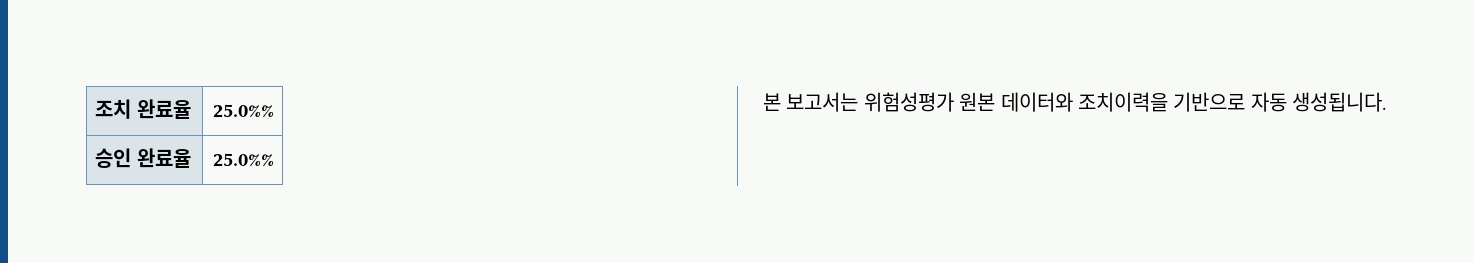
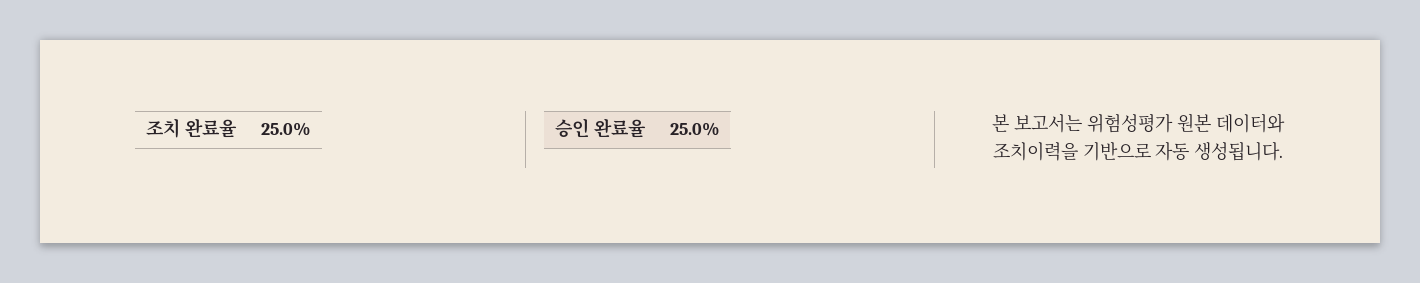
- 조치 완료율 | 25.0%%
+ 조치 완료율 | 25.0%
- 승인 완료율 | 25.0%%
+ 승인 완료율 | 25.0%

